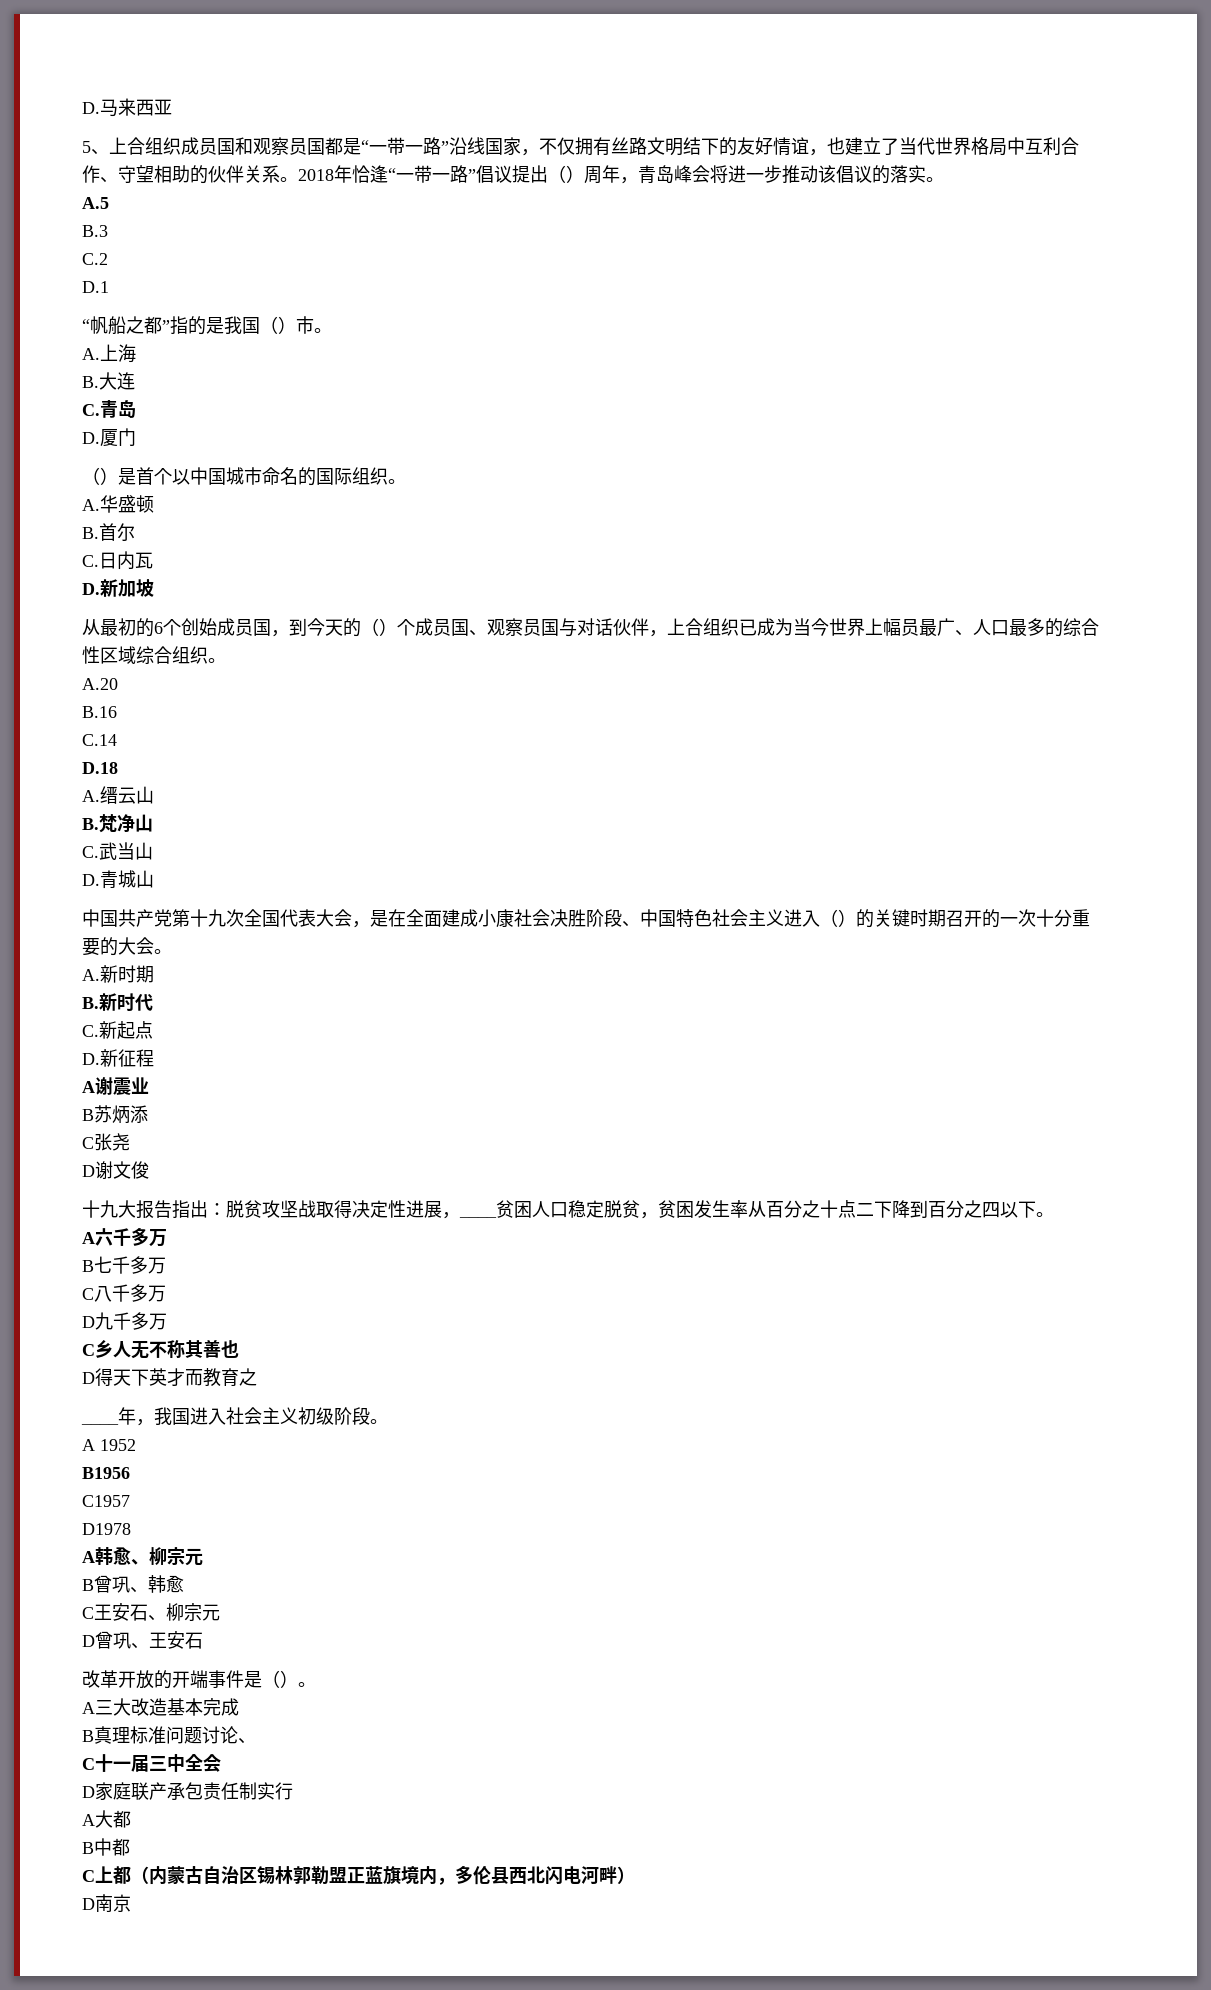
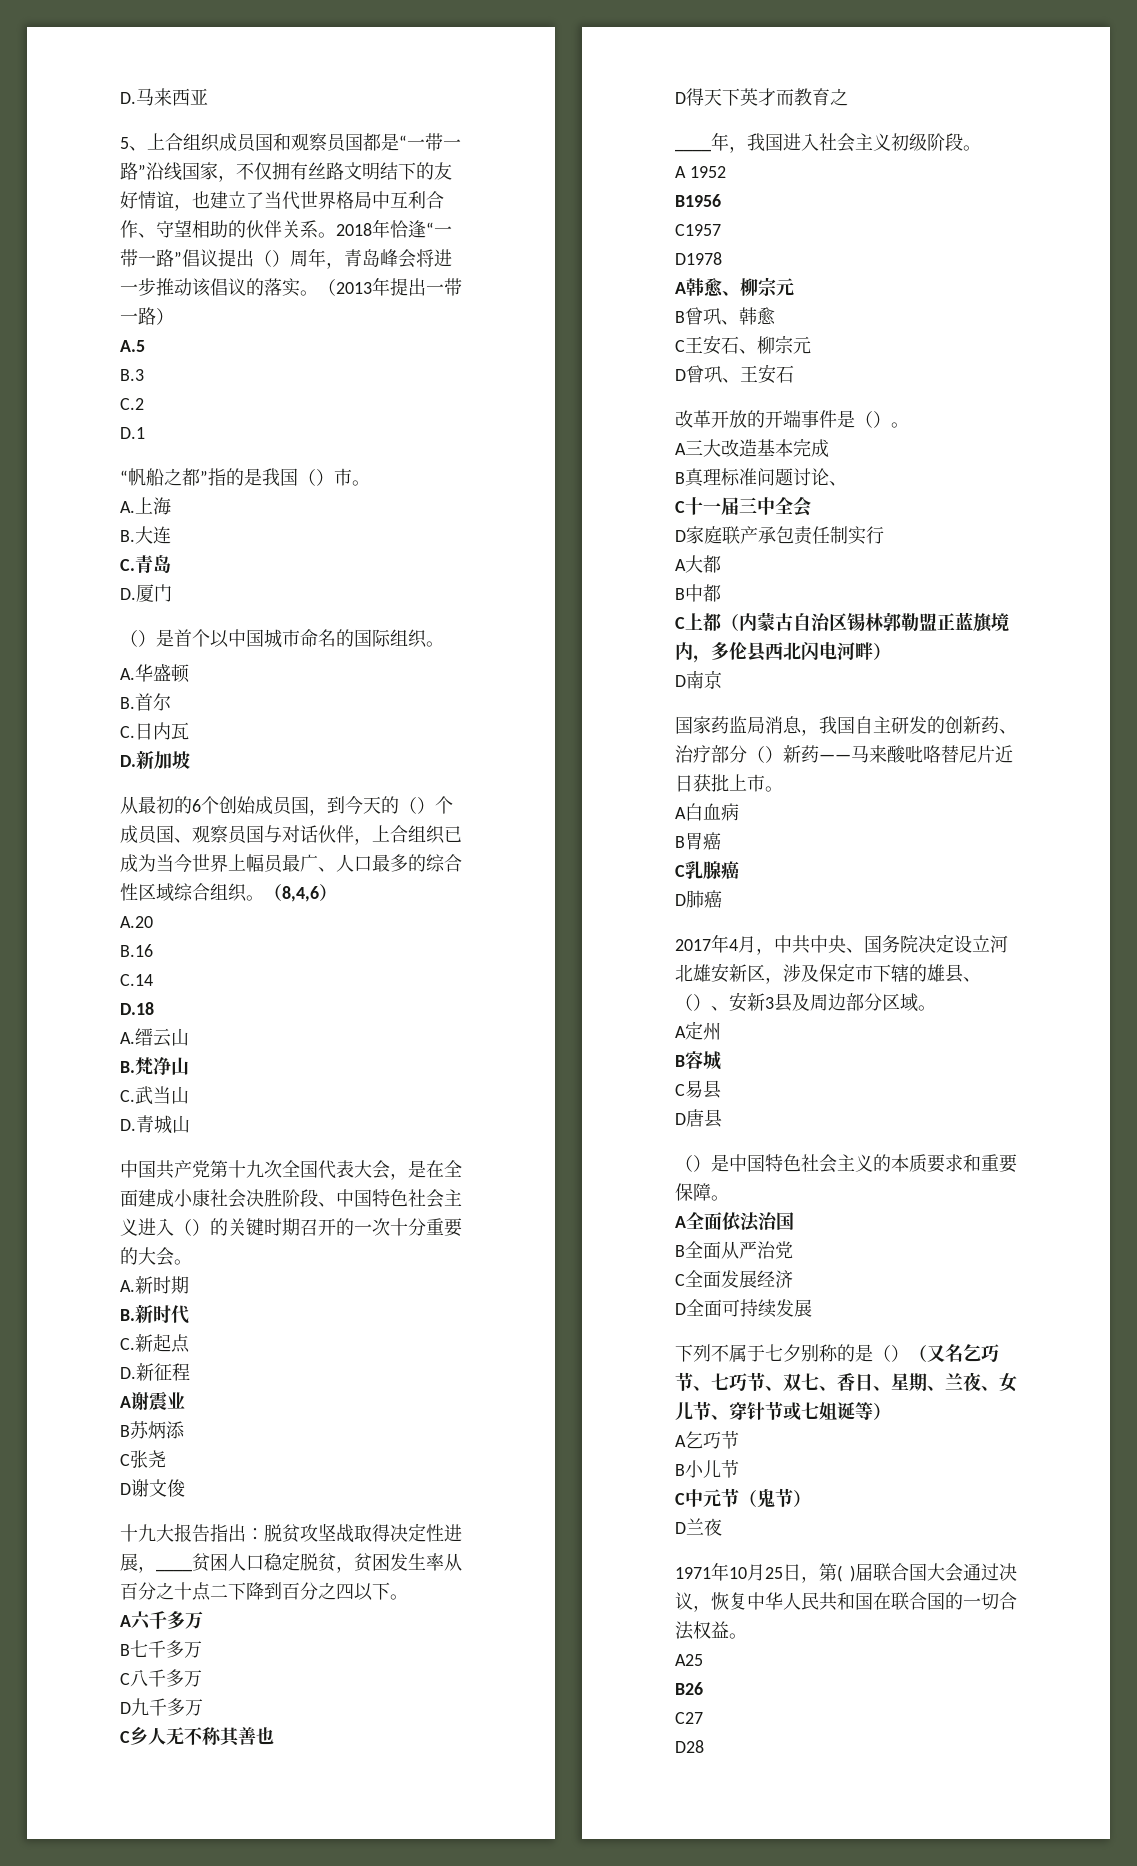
+ （2013年提出一带一路）
+ （8,4,6）
+ 国家药监局消息，我国自主研发的创新药、治疗部分（）新药——马来酸吡咯替尼片近日获批上市。
+ A白血病
+ B胃癌
+ C乳腺癌
+ D肺癌
+ 2017年4月，中共中央、国务院决定设立河北雄安新区，涉及保定市下辖的雄县、（）、安新3县及周边部分区域。
+ A定州
+ B容城
+ C易县
+ D唐县
+ （）是中国特色社会主义的本质要求和重要保障。
+ A全面依法治国
+ B全面从严治党
+ C全面发展经济
+ D全面可持续发展
+ 下列不属于七夕别称的是（）（又名乞巧节、七巧节、双七、香日、星期、兰夜、女儿节、穿针节或七姐诞等）
+ A乞巧节
+ B小儿节
+ C中元节（鬼节）
+ D兰夜
+ 1971年10月25日，第( )届联合国大会通过决议，恢复中华人民共和国在联合国的一切合法权益。
+ A25
+ B26
+ C27
+ D28

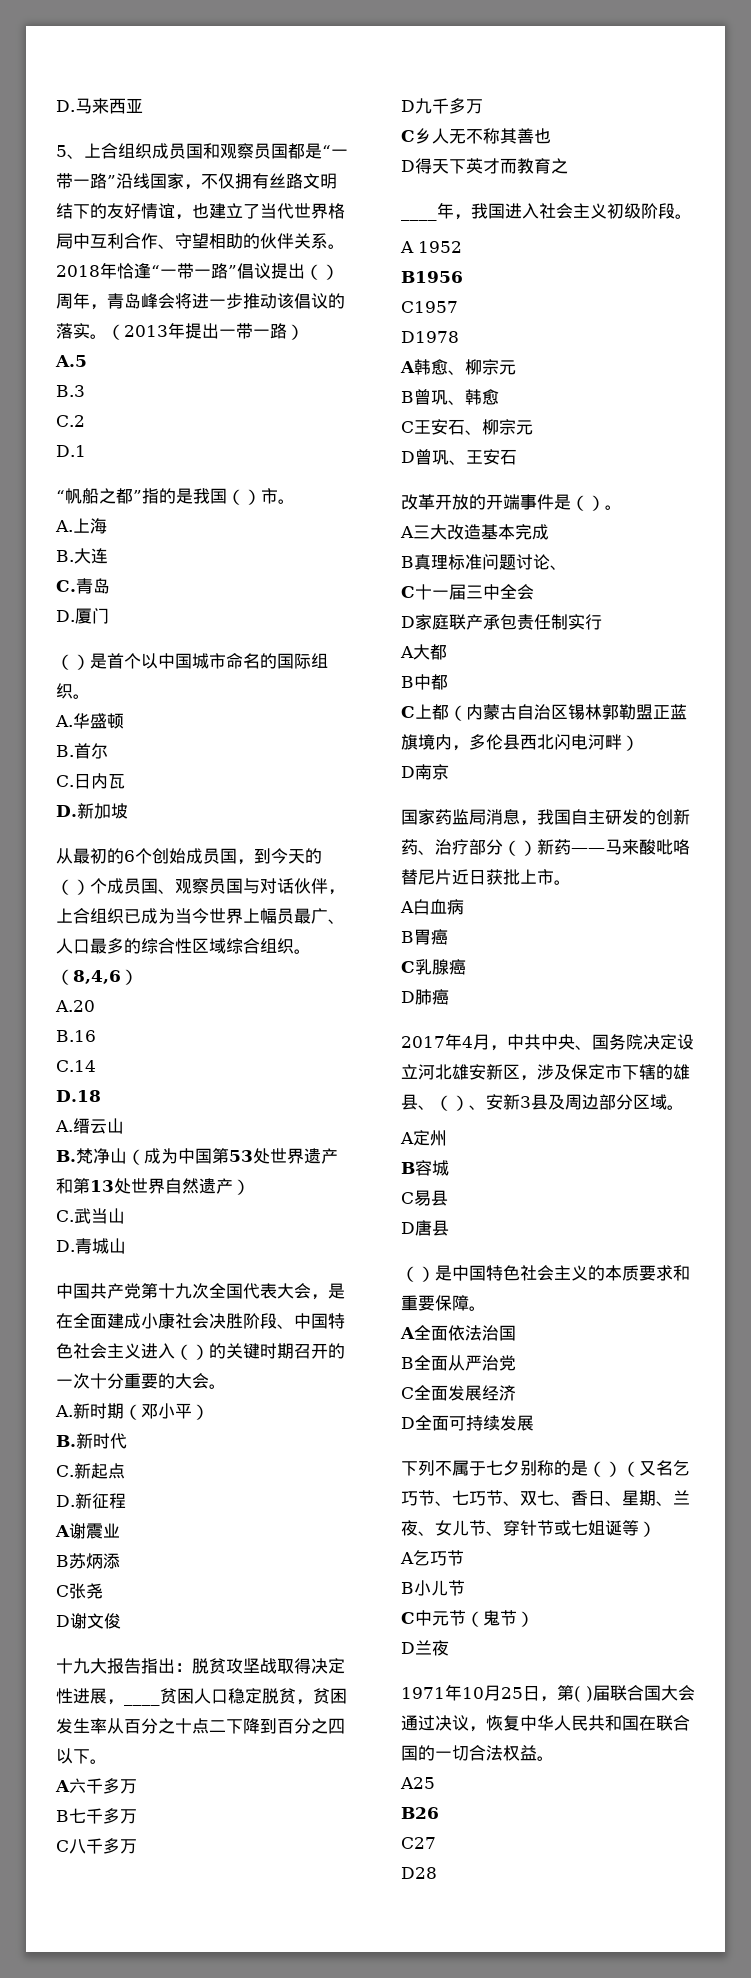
- B.梵净山
+ B.梵净山（成为中国第53处世界遗产和第13处世界自然遗产）
- A.新时期
+ A.新时期（邓小平）

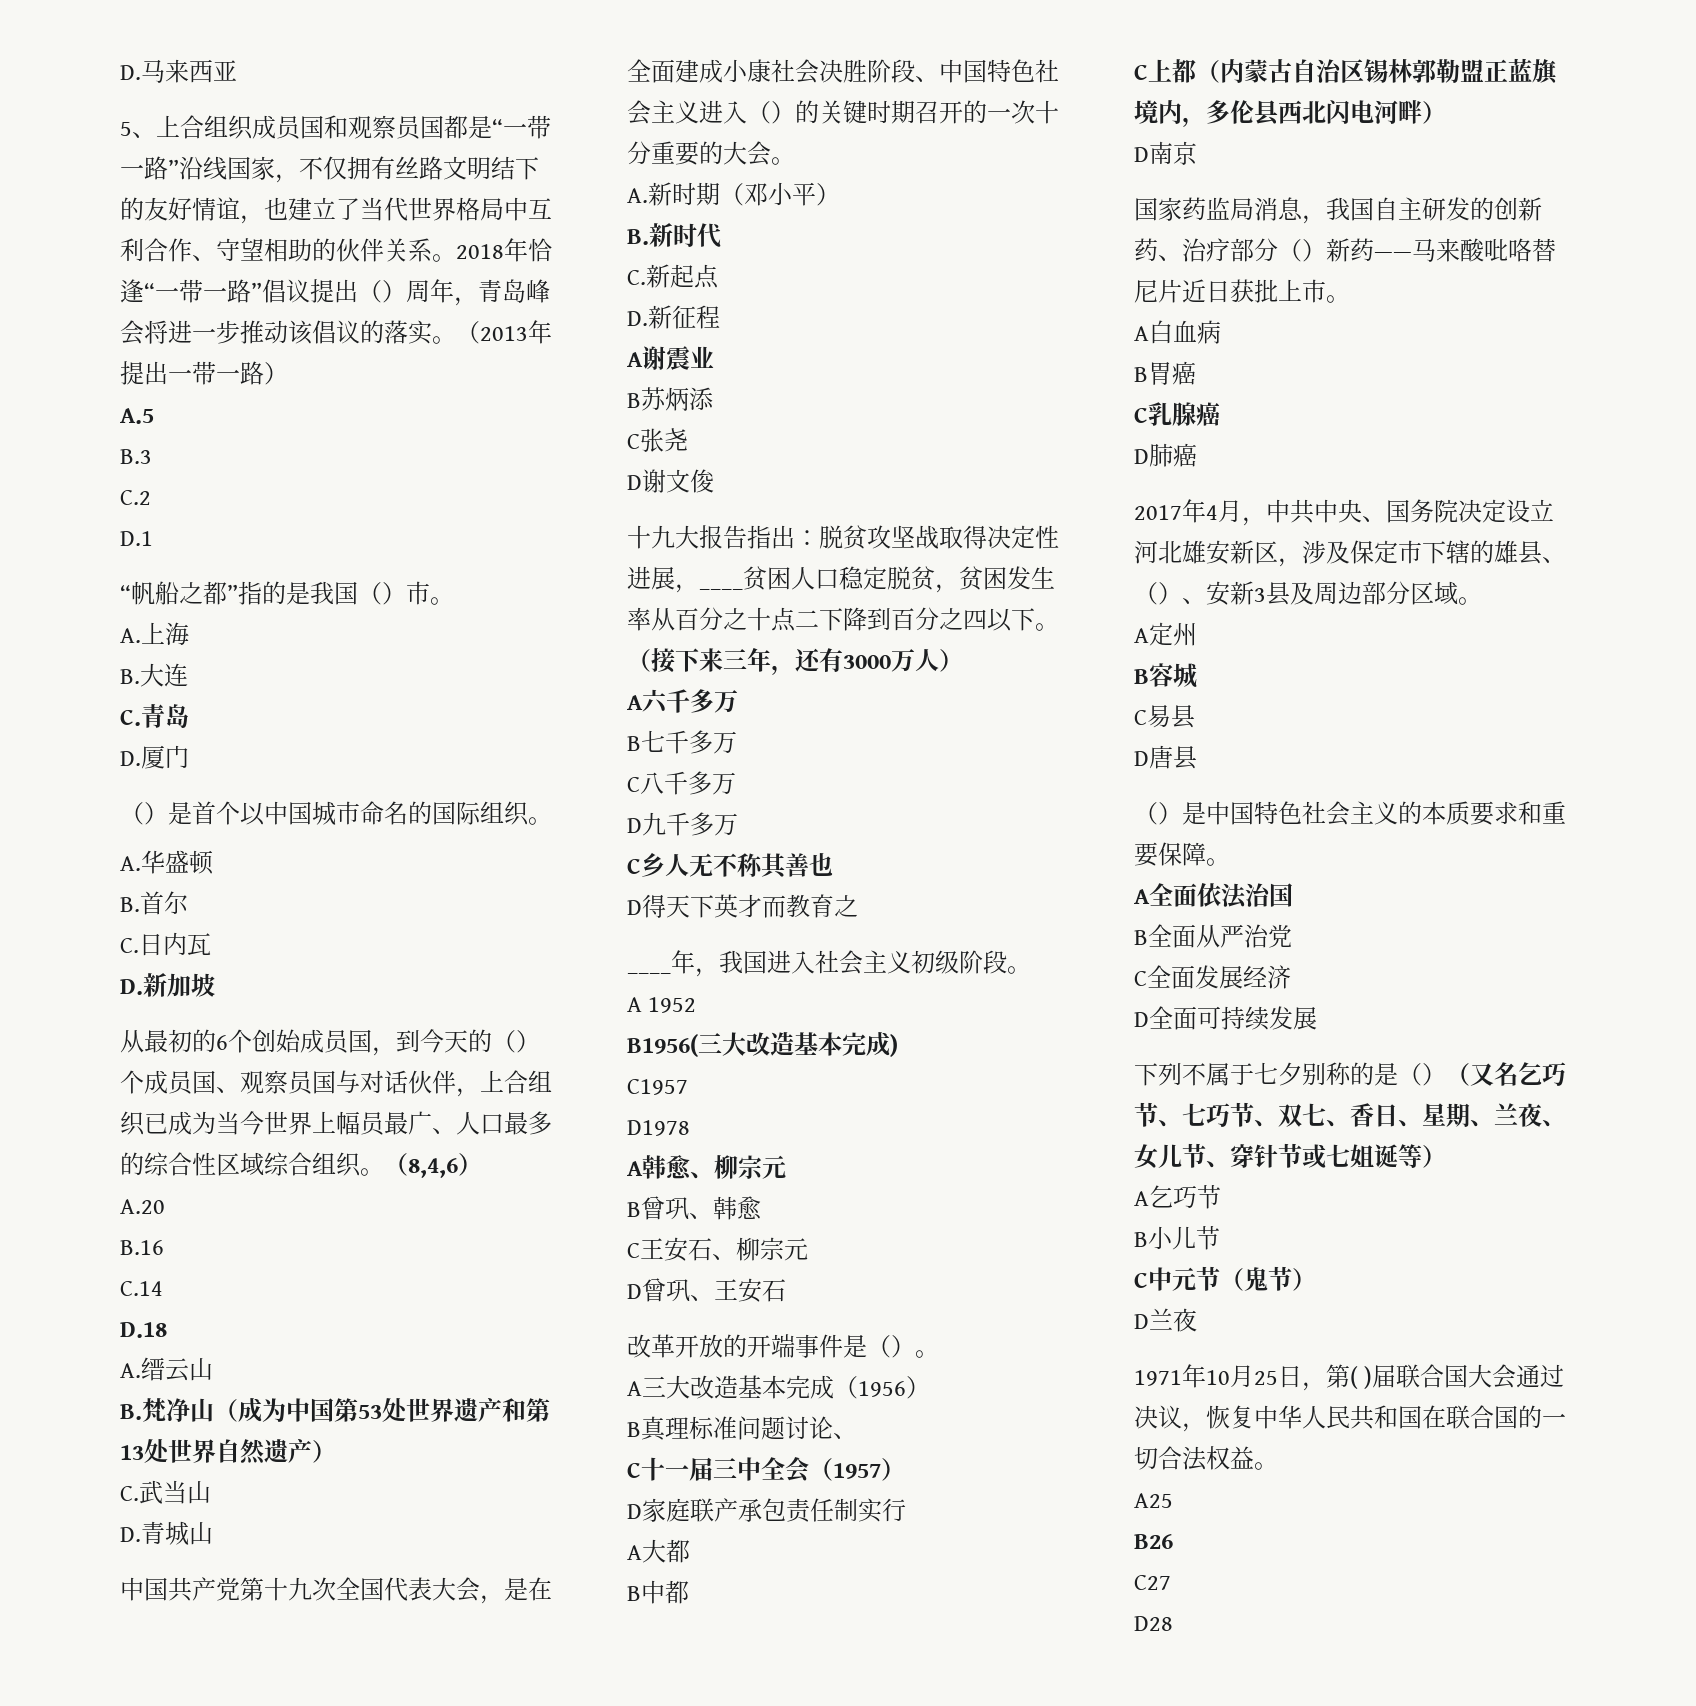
+ （接下来三年，还有3000万人）
- B1956
+ B1956(三大改造基本完成)
- A三大改造基本完成
+ A三大改造基本完成（1956）
- C十一届三中全会
+ C十一届三中全会（1957）

